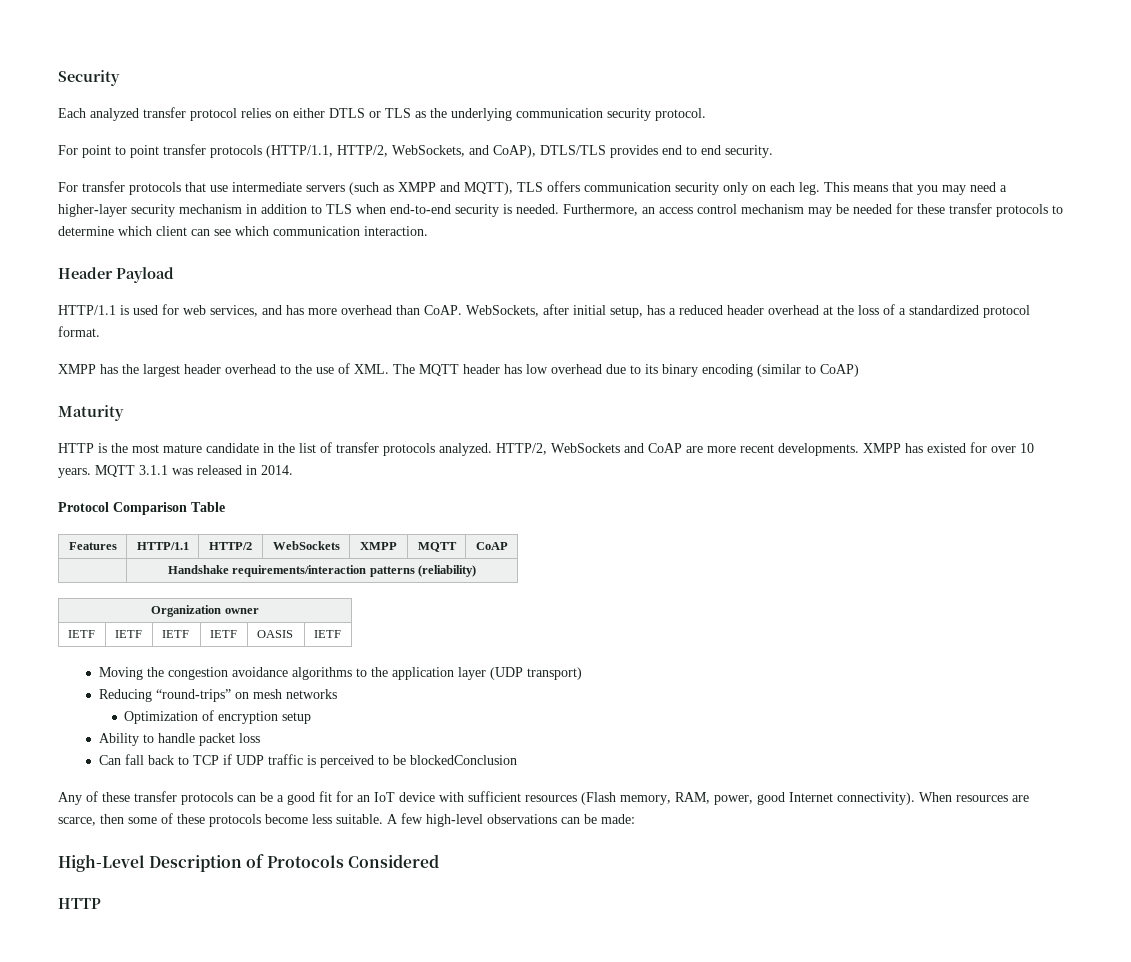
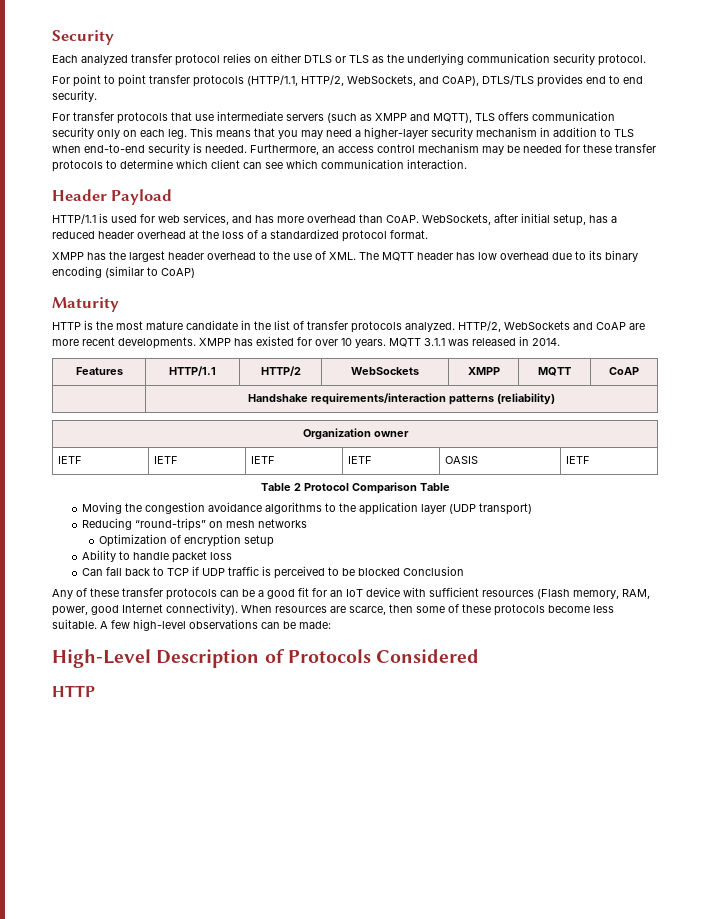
- Protocol Comparison Table
+ Table 2 Protocol Comparison Table
- Can fall back to TCP if UDP traffic is perceived to be blockedConclusion
+ Can fall back to TCP if UDP traffic is perceived to be blocked Conclusion

